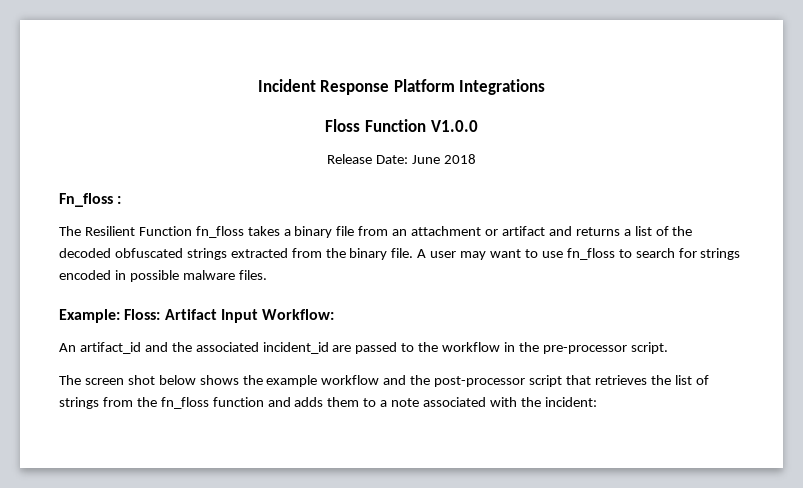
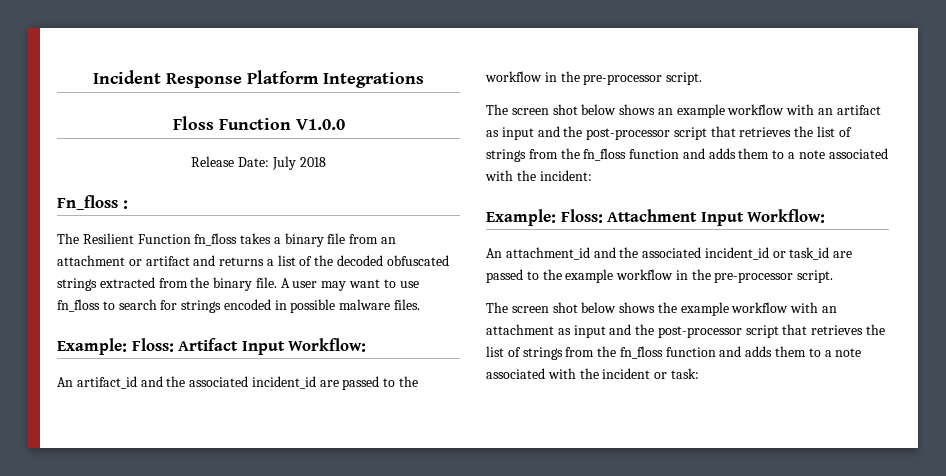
- Release Date: June 2018
+ Release Date: July 2018
- The screen shot below shows the example workflow and the post-processor script that retrieves the list of strings from the fn_floss function and adds them to a note associated with the incident:
+ The screen shot below shows an example workflow with an artifact as input and the post-processor script that retrieves the list of strings from the fn_floss function and adds them to a note associated with the incident:
+ Example: Floss: Attachment Input Workflow:
+ An attachment_id and the associated incident_id or task_id are passed to the example workflow in the pre-processor script.
+ The screen shot below shows the example workflow with an attachment as input and the post-processor script that retrieves the list of strings from the fn_floss function and adds them to a note associated with the incident or task:

